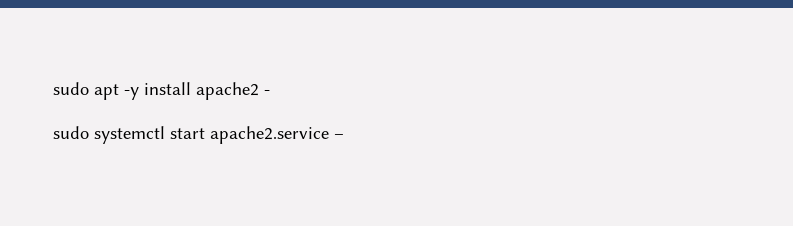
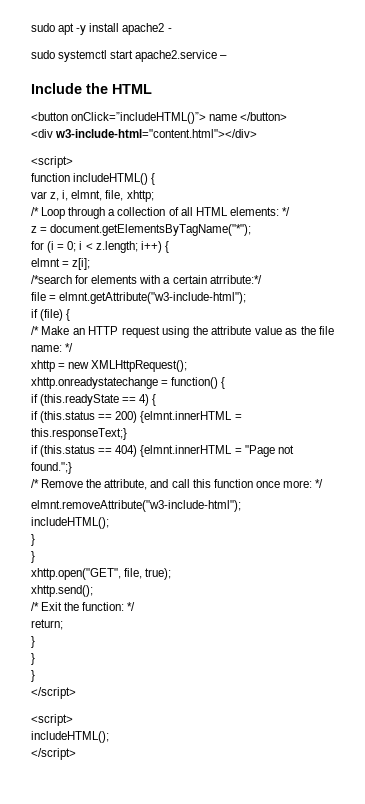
+ Include the HTML
+ <button onClick=”includeHTML()”> name </button>
+ <div w3-include-html="content.html"></div>
+ <script>
+ function includeHTML() {
+ var z, i, elmnt, file, xhttp;
+ /* Loop through a collection of all HTML elements: */
+ z = document.getElementsByTagName("*");
+ for (i = 0; i < z.length; i++) {
+ elmnt = z[i];
+ /*search for elements with a certain atrribute:*/
+ file = elmnt.getAttribute("w3-include-html");
+ if (file) {
+ /* Make an HTTP request using the attribute value as the file name: */
+ xhttp = new XMLHttpRequest();
+ xhttp.onreadystatechange = function() {
+ if (this.readyState == 4) {
+ if (this.status == 200) {elmnt.innerHTML = this.responseText;}
+ if (this.status == 404) {elmnt.innerHTML = "Page not found.";}
+ /* Remove the attribute, and call this function once more: */
+ elmnt.removeAttribute("w3-include-html");
+ includeHTML();
+ }
+ }
+ xhttp.open("GET", file, true);
+ xhttp.send();
+ /* Exit the function: */
+ return;
+ }
+ }
+ }
+ </script>
+ <script>
+ includeHTML();
+ </script>

